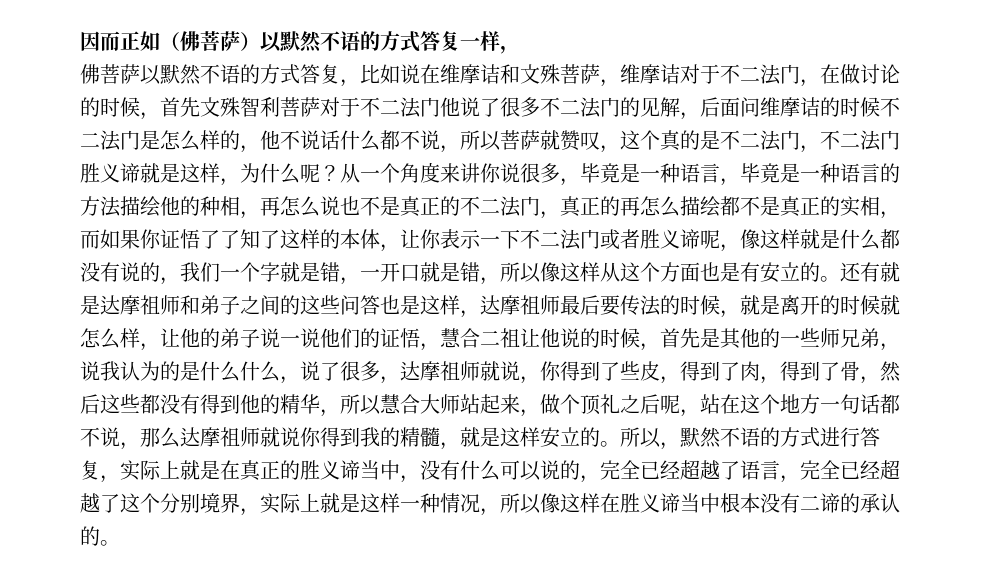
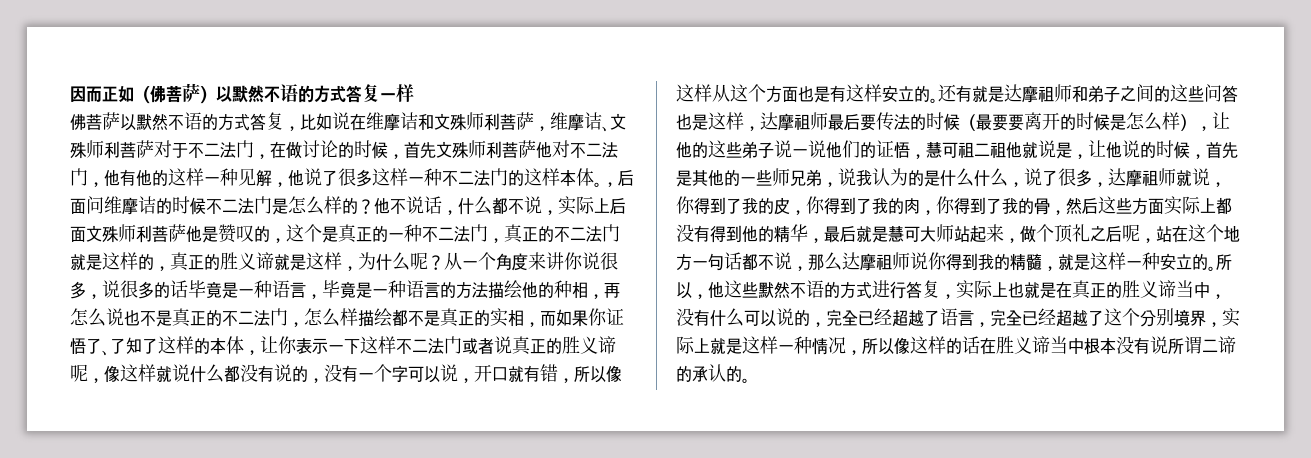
- 因而正如（佛菩萨）以默然不语的方式答复一样，
+ 因而正如（佛菩萨）以默然不语的方式答复一样
- 佛菩萨以默然不语的方式答复，比如说在维摩诘和文殊菩萨，维摩诘对于不二法门，在做讨论的时候，首先文殊智利菩萨对于不二法门他说了很多不二法门的见解，后面问维摩诘的时候不二法门是怎么样的，他不说话什么都不说，所以菩萨就赞叹，这个真的是不二法门，不二法门胜义谛就是这样，为什么呢？
+ 佛菩萨以默然不语的方式答复，比如说在维摩诘和文殊师利菩萨，维摩诘、文殊师利菩萨对于不二法门，在做讨论的时候，首先文殊师利菩萨他对不二法门，他有他的这样一种见解，他说了很多这样一种不二法门的这样本体。，后面问维摩诘的时候不二法门是怎么样的？他不说话，什么都不说，实际上后面文殊师利菩萨他是赞叹的，这个是真正的一种不二法门，真正的不二法门就是这样的，真正的胜义谛就是这样，为什么呢？
- 从一个角度来讲你说很多，毕竟是一种语言，毕竟是一种语言的方法描绘他的种相，再怎么说也不是真正的不二法门，真正的再怎么描绘都不是真正的实相，而如果你证悟了了知了这样的本体，让你表示一下不二法门或者胜义谛呢，像这样就是什么都没有说的，我们一个字就是错，一开口就是错，所以像这样从这个方面也是有安立的。
+ 从一个角度来讲你说很多，说很多的话毕竟是一种语言，毕竟是一种语言的方法描绘他的种相，再怎么说也不是真正的不二法门，怎么样描绘都不是真正的实相，而如果你证悟了、了知了这样的本体，让你表示一下这样不二法门或者说真正的胜义谛呢，像这样就说什么都没有说的，没有一个字可以说，开口就有错，所以像这样从这个方面也是有这样安立的。
- 还有就是达摩祖师和弟子之间的这些问答也是这样，达摩祖师最后要传法的时候，就是离开的时候就怎么样，让他的弟子说一说他们的证悟，慧合二祖让他说的时候，首先是其他的一些师兄弟，说我认为的是什么什么，说了很多，达摩祖师就说，你得到了些皮，得到了肉，得到了骨，然后这些都没有得到他的精华，所以慧合大师站起来，做个顶礼之后呢，站在这个地方一句话都不说，那么达摩祖师就说你得到我的精髓，就是这样安立的。
+ 还有就是达摩祖师和弟子之间的这些问答也是这样，达摩祖师最后要传法的时候（最要要离开的时候是怎么样），让他的这些弟子说一说他们的证悟，慧可祖二祖他就说是，让他说的时候，首先是其他的一些师兄弟，说我认为的是什么什么，说了很多，达摩祖师就说，你得到了我的皮，你得到了我的肉，你得到了我的骨，然后这些方面实际上都没有得到他的精华，最后就是慧可大师站起来，做个顶礼之后呢，站在这个地方一句话都不说，那么达摩祖师说你得到我的精髓，就是这样一种安立的。
- 所以，默然不语的方式进行答复，实际上就是在真正的胜义谛当中，没有什么可以说的，完全已经超越了语言，完全已经超越了这个分别境界，实际上就是这样一种情况，所以像这样在胜义谛当中根本没有二谛的承认的。
+ 所以，他这些默然不语的方式进行答复，实际上也就是在真正的胜义谛当中，没有什么可以说的，完全已经超越了语言，完全已经超越了这个分别境界，实际上就是这样一种情况，所以像这样的话在胜义谛当中根本没有说所谓二谛的承认的。

